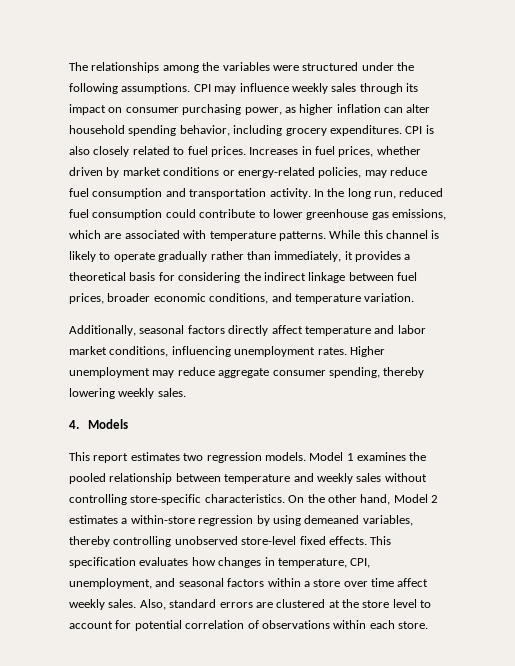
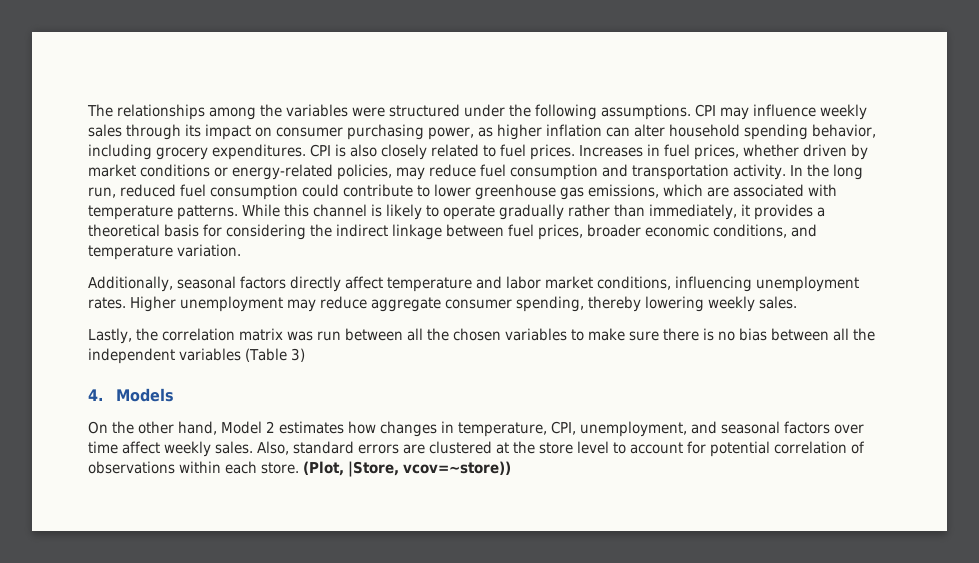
+ Lastly, the correlation matrix was run between all the chosen variables to make sure there is no bias between all the independent variables (Table 3)
  4. Models
- This report estimates two regression models. Model 1 examines the pooled relationship between temperature and weekly sales without controlling store-specific characteristics. On the other hand, Model 2 estimates a within-store regression by using demeaned variables, thereby controlling unobserved store-level fixed effects. This specification evaluates how changes in temperature, CPI, unemployment, and seasonal factors within a store over time affect weekly sales.
+ On the other hand, Model 2 estimates how changes in temperature, CPI, unemployment, and seasonal factors over time affect weekly sales.
+ (Plot, |Store, vcov=~store))

